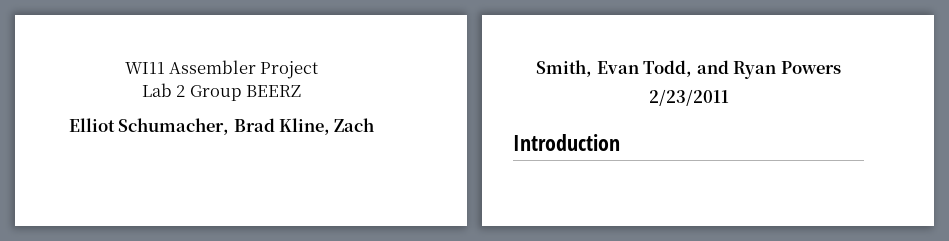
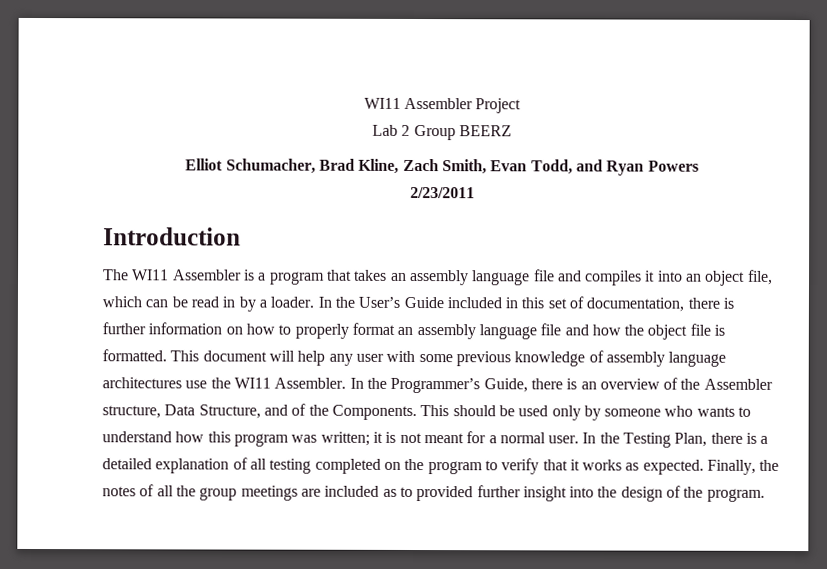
+ The WI11 Assembler is a program that takes an assembly language file and compiles it into an object file, which can be read in by a loader. In the User’s Guide included in this set of documentation, there is further information on how to properly format an assembly language file and how the object file is formatted. This document will help any user with some previous knowledge of assembly language architectures use the WI11 Assembler. In the Programmer’s Guide, there is an overview of the Assembler structure, Data Structure, and of the Components. This should be used only by someone who wants to understand how this program was written; it is not meant for a normal user. In the Testing Plan, there is a detailed explanation of all testing completed on the program to verify that it works as expected. Finally, the notes of all the group meetings are included as to provided further insight into the design of the program.

